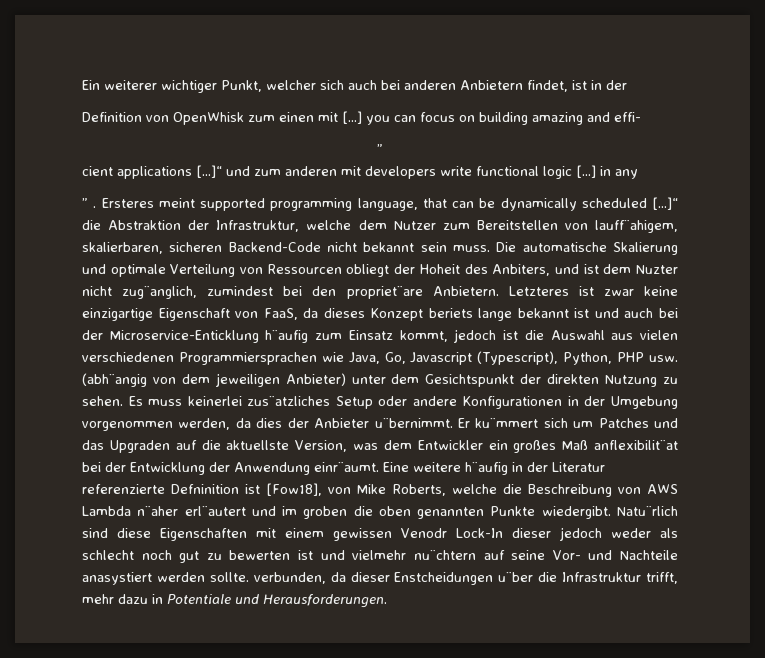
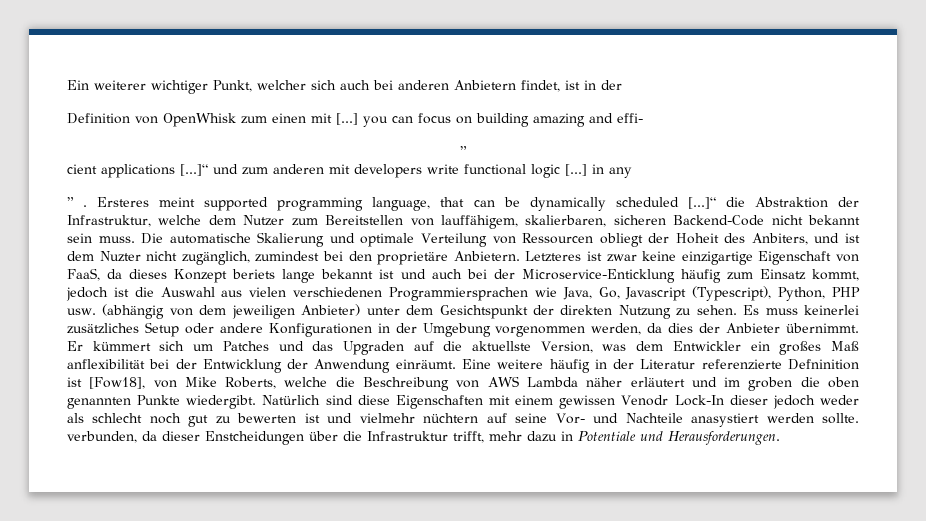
- Ersteres meint supported programming language, that can be dynamically scheduled [...]“ die Abstraktion der Infrastruktur, welche dem Nutzer zum Bereitstellen von lauff¨ahigem, skalierbaren, sicheren Backend-Code nicht bekannt sein muss.
+ Ersteres meint supported programming language, that can be dynamically scheduled [...]“ die Abstraktion der Infrastruktur, welche dem Nutzer zum Bereitstellen von lauffähigem, skalierbaren, sicheren Backend-Code nicht bekannt sein muss.
- Die automatische Skalierung und optimale Verteilung von Ressourcen obliegt der Hoheit des Anbiters, und ist dem Nuzter nicht zug¨anglich, zumindest bei den propriet¨are Anbietern.
+ Die automatische Skalierung und optimale Verteilung von Ressourcen obliegt der Hoheit des Anbiters, und ist dem Nuzter nicht zugänglich, zumindest bei den proprietäre Anbietern.
- Letzteres ist zwar keine einzigartige Eigenschaft von FaaS, da dieses Konzept beriets lange bekannt ist und auch bei der Microservice-Enticklung h¨aufig zum Einsatz kommt, jedoch ist die Auswahl aus vielen verschiedenen Programmiersprachen wie Java, Go, Javascript (Typescript), Python, PHP usw. (abh¨angig von dem jeweiligen Anbieter) unter dem Gesichtspunkt der direkten Nutzung zu sehen.
+ Letzteres ist zwar keine einzigartige Eigenschaft von FaaS, da dieses Konzept beriets lange bekannt ist und auch bei der Microservice-Enticklung häufig zum Einsatz kommt, jedoch ist die Auswahl aus vielen verschiedenen Programmiersprachen wie Java, Go, Javascript (Typescript), Python, PHP usw. (abhängig von dem jeweiligen Anbieter) unter dem Gesichtspunkt der direkten Nutzung zu sehen.
- Es muss keinerlei zus¨atzliches Setup oder andere Konfigurationen in der Umgebung vorgenommen werden, da dies der Anbieter u¨bernimmt. Er ku¨mmert sich um Patches und das Upgraden auf die aktuellste Version, was dem Entwickler ein großes Maß anflexibilit¨at bei der Entwicklung der Anwendung einr¨aumt.
+ Es muss keinerlei zusätzliches Setup oder andere Konfigurationen in der Umgebung vorgenommen werden, da dies der Anbieter übernimmt. Er kümmert sich um Patches und das Upgraden auf die aktuellste Version, was dem Entwickler ein großes Maß anflexibilität bei der Entwicklung der Anwendung einräumt.
- Eine weitere h¨aufig in der Literatur referenzierte Defninition ist [Fow18], von Mike Roberts, welche die Beschreibung von AWS Lambda n¨aher erl¨autert und im groben die oben genannten Punkte wiedergibt.
+ Eine weitere häufig in der Literatur referenzierte Defninition ist [Fow18], von Mike Roberts, welche die Beschreibung von AWS Lambda näher erläutert und im groben die oben genannten Punkte wiedergibt.
- Natu¨rlich sind diese Eigenschaften mit einem gewissen Venodr Lock-In dieser jedoch weder als schlecht noch gut zu bewerten ist und vielmehr nu¨chtern auf seine Vor- und Nachteile anasystiert werden sollte. verbunden, da dieser Enstcheidungen u¨ber die Infrastruktur trifft, mehr dazu in Potentiale und Herausforderungen.
+ Natürlich sind diese Eigenschaften mit einem gewissen Venodr Lock-In dieser jedoch weder als schlecht noch gut zu bewerten ist und vielmehr nüchtern auf seine Vor- und Nachteile anasystiert werden sollte. verbunden, da dieser Enstcheidungen über die Infrastruktur trifft, mehr dazu in Potentiale und Herausforderungen.

